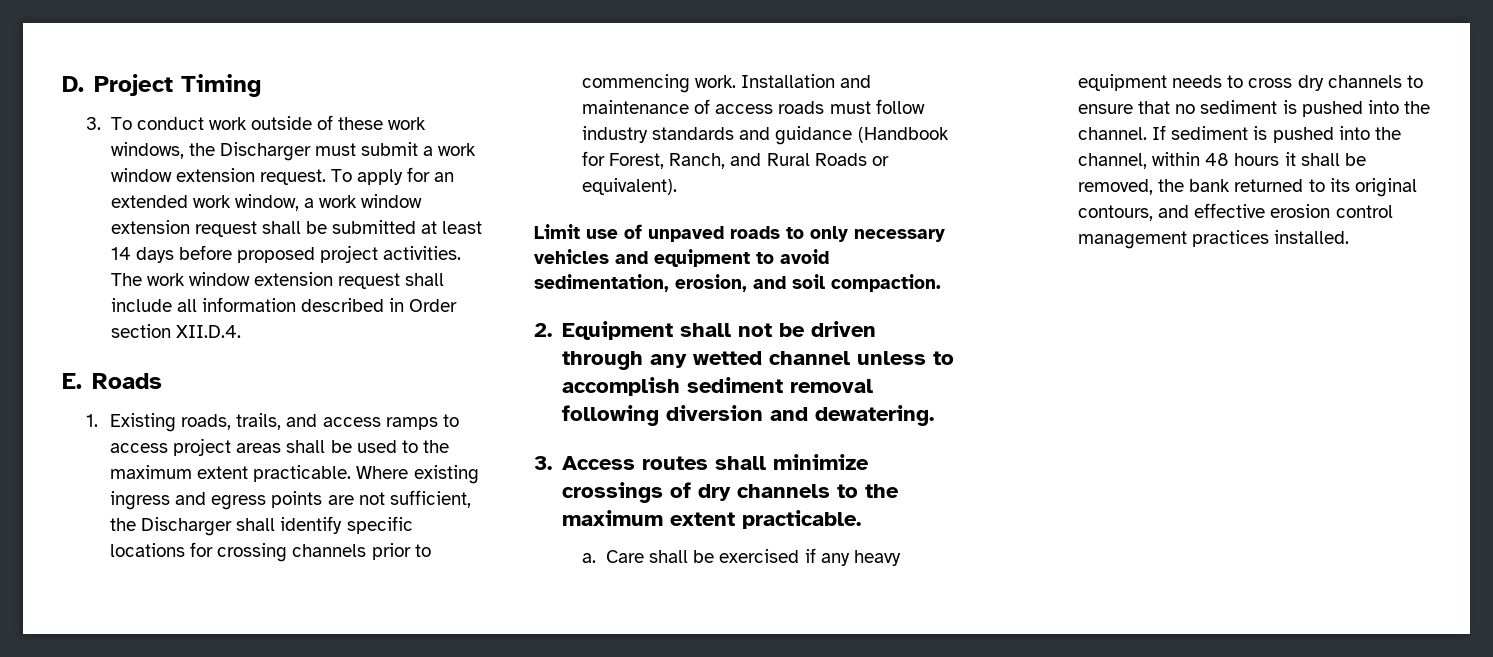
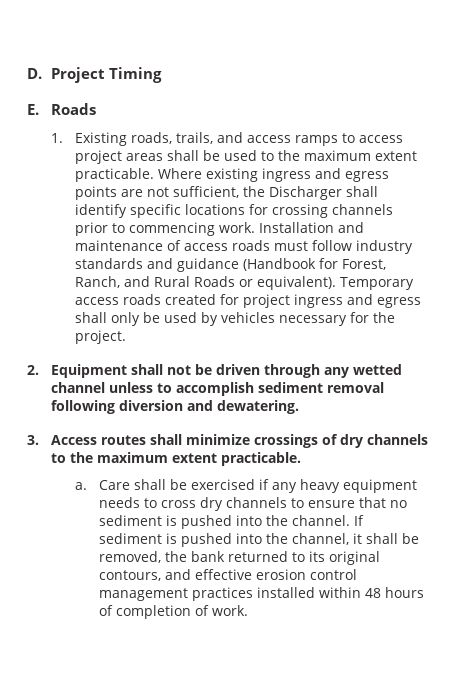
- 3. To conduct work outside of these work windows, the Discharger must submit a work window extension request. To apply for an extended work window, a work window extension request shall be submitted at least 14 days before proposed project activities. The work window extension request shall include all information described in Order section XII.D.4.
- Installation and maintenance of access roads must follow industry standards and guidance (Handbook for Forest, Ranch, and Rural Roads or equivalent).
- Limit use of unpaved roads to only necessary vehicles and equipment to avoid sedimentation, erosion, and soil compaction.
+ Installation and maintenance of access roads must follow industry standards and guidance (Handbook for Forest, Ranch, and Rural Roads or equivalent). Temporary access roads created for project ingress and egress shall only be used by vehicles necessary for the project.
- If sediment is pushed into the channel, within 48 hours it shall be removed, the bank returned to its original contours, and effective erosion control management practices installed.
+ If sediment is pushed into the channel, it shall be removed, the bank returned to its original contours, and effective erosion control management practices installed within 48 hours of completion of work.

